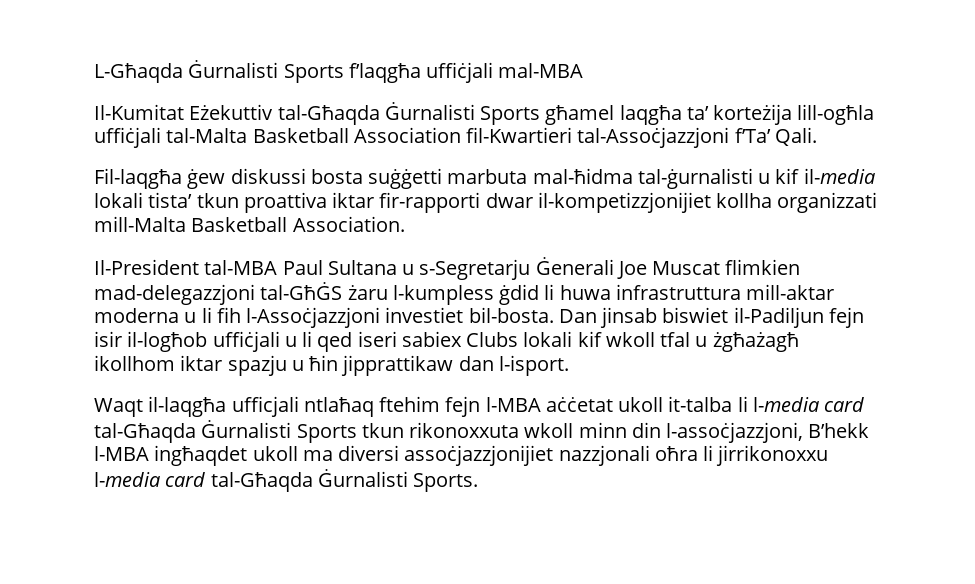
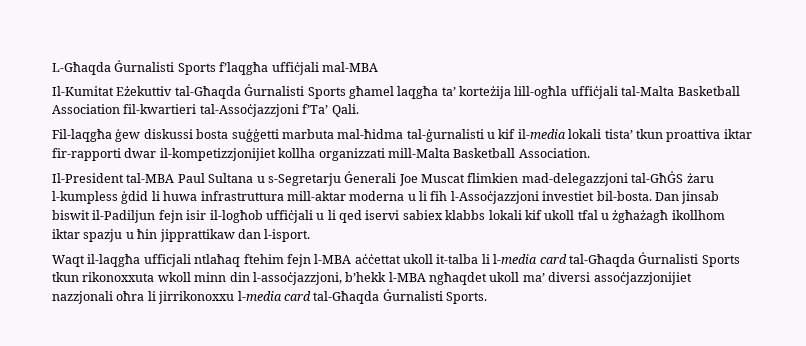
- Il-Kumitat Eżekuttiv tal-Għaqda Ġurnalisti Sports għamel laqgħa ta’ korteżija lill-ogħla uffiċjali tal-Malta Basketball Association fil-Kwartieri tal-Assoċjazzjoni f’Ta’ Qali.
+ Il-Kumitat Eżekuttiv tal-Għaqda Ġurnalisti Sports għamel laqgħa ta’ korteżija lill-ogħla uffiċjali tal-Malta Basketball Association fil-kwartieri tal-Assoċjazzjoni f’Ta’ Qali.
- Dan jinsab biswiet il-Padiljun fejn isir il-logħob uffiċjali u li qed iseri sabiex Clubs lokali kif wkoll tfal u żgħażagħ ikollhom iktar spazju u ħin jipprattikaw dan l-isport.
+ Dan jinsab biswit il-Padiljun fejn isir il-logħob uffiċjali u li qed iservi sabiex klabbs lokali kif ukoll tfal u żgħażagħ ikollhom iktar spazju u ħin jipprattikaw dan l-isport.
- Waqt il-laqgħa ufficjali ntlaħaq ftehim fejn l-MBA aċċetat ukoll it-talba li l-media card tal-Għaqda Ġurnalisti Sports tkun rikonoxxuta wkoll minn din l-assoċjazzjoni, B’hekk l-MBA ingħaqdet ukoll ma diversi assoċjazzjonijiet nazzjonali oħra li jirrikonoxxu l-media card tal-Għaqda Ġurnalisti Sports.
+ Waqt il-laqgħa ufficjali ntlaħaq ftehim fejn l-MBA aċċettat ukoll it-talba li l-media card tal-Għaqda Ġurnalisti Sports tkun rikonoxxuta wkoll minn din l-assoċjazzjoni, b’hekk l-MBA ngħaqdet ukoll ma’ diversi assoċjazzjonijiet nazzjonali oħra li jirrikonoxxu l-media card tal-Għaqda Ġurnalisti Sports.

